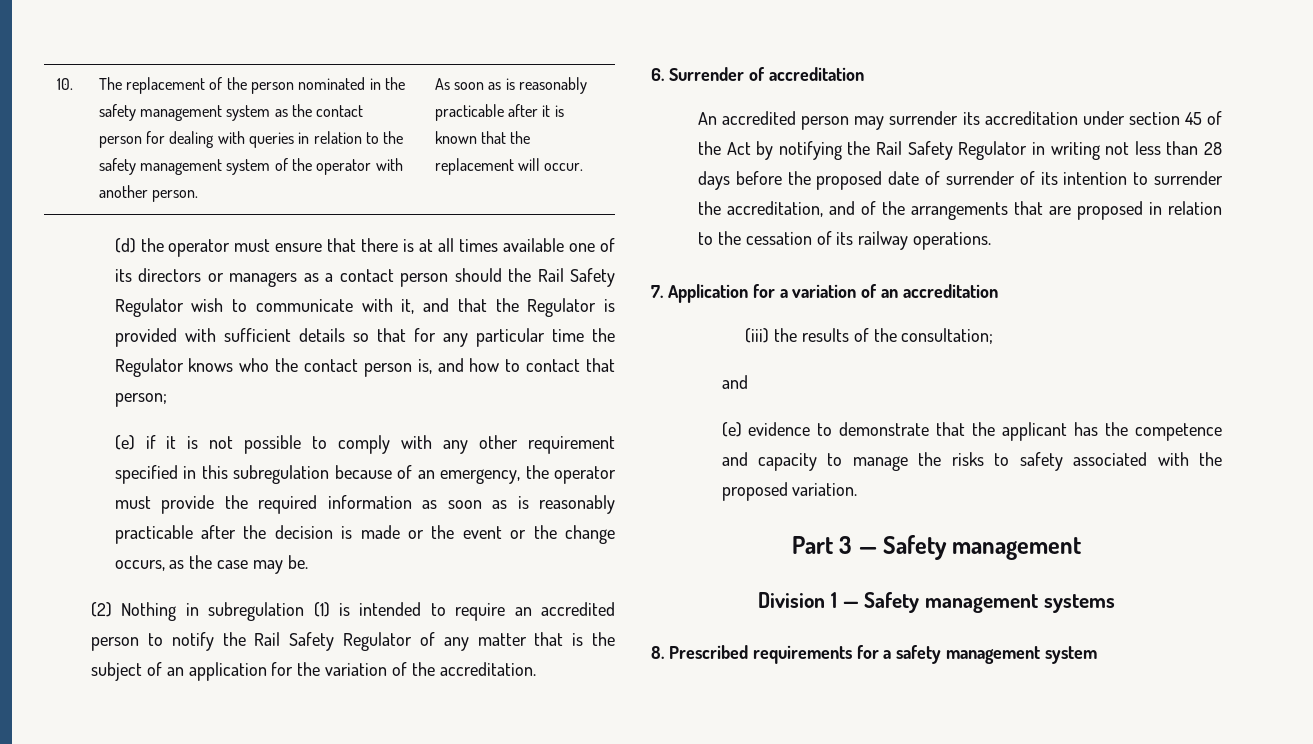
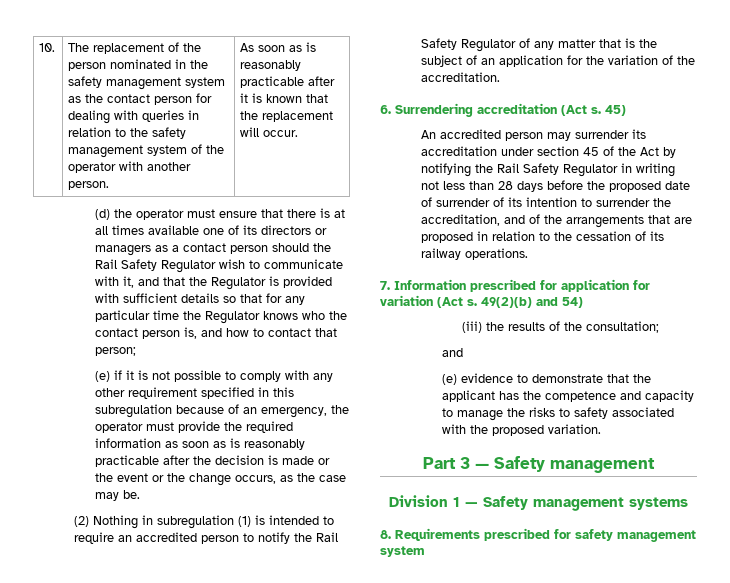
- 6. Surrender of accreditation
+ 6. Surrendering accreditation (Act s. 45)
- 7. Application for a variation of an accreditation
+ 7. Information prescribed for application for variation (Act s. 49(2)(b) and 54)
- 8. Prescribed requirements for a safety management system
+ 8. Requirements prescribed for safety management system

